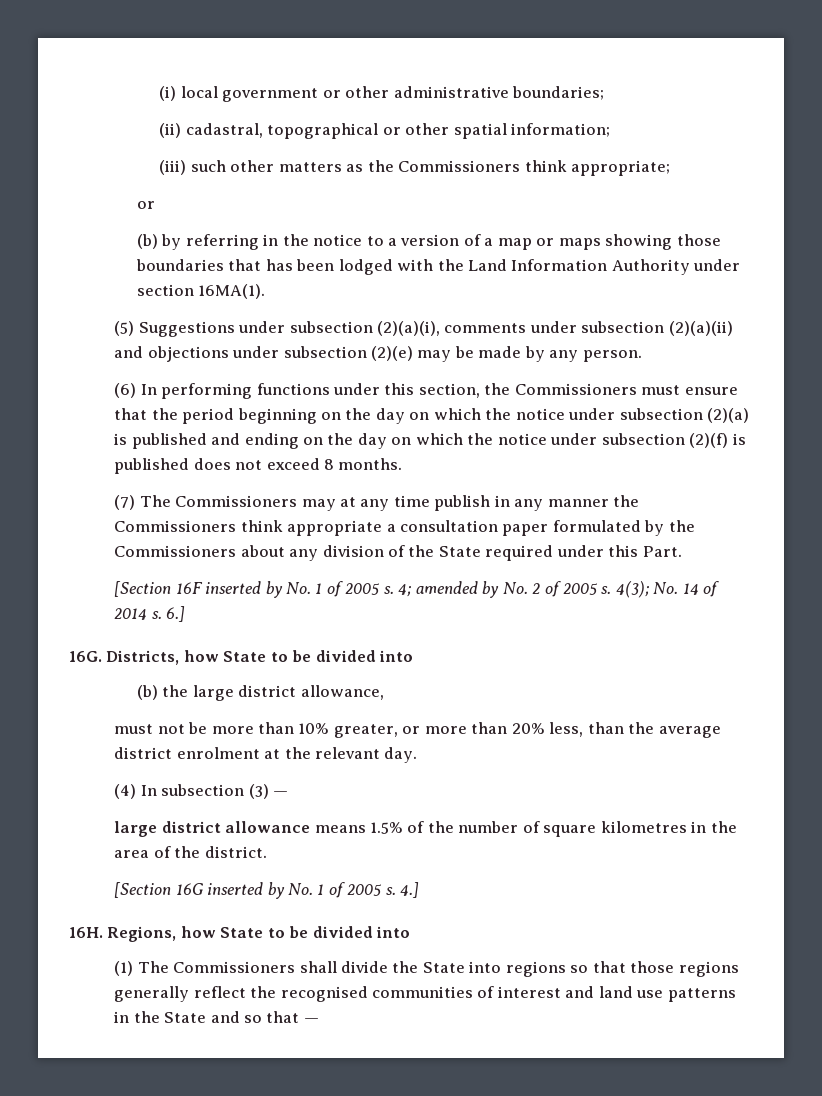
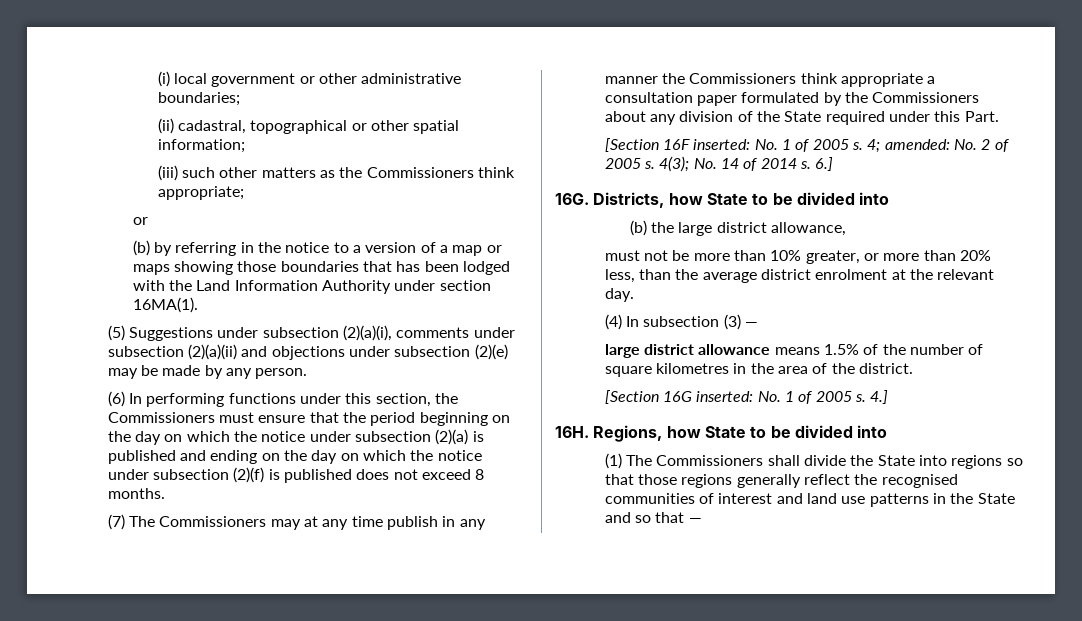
- [Section 16F inserted by No. 1 of 2005 s.
+ [Section 16F inserted: No. 1 of 2005 s.
- 4; amended by No. 2 of 2005 s.
+ 4; amended: No. 2 of 2005 s.
- [Section 16G inserted by No. 1 of 2005 s.
+ [Section 16G inserted: No. 1 of 2005 s.

